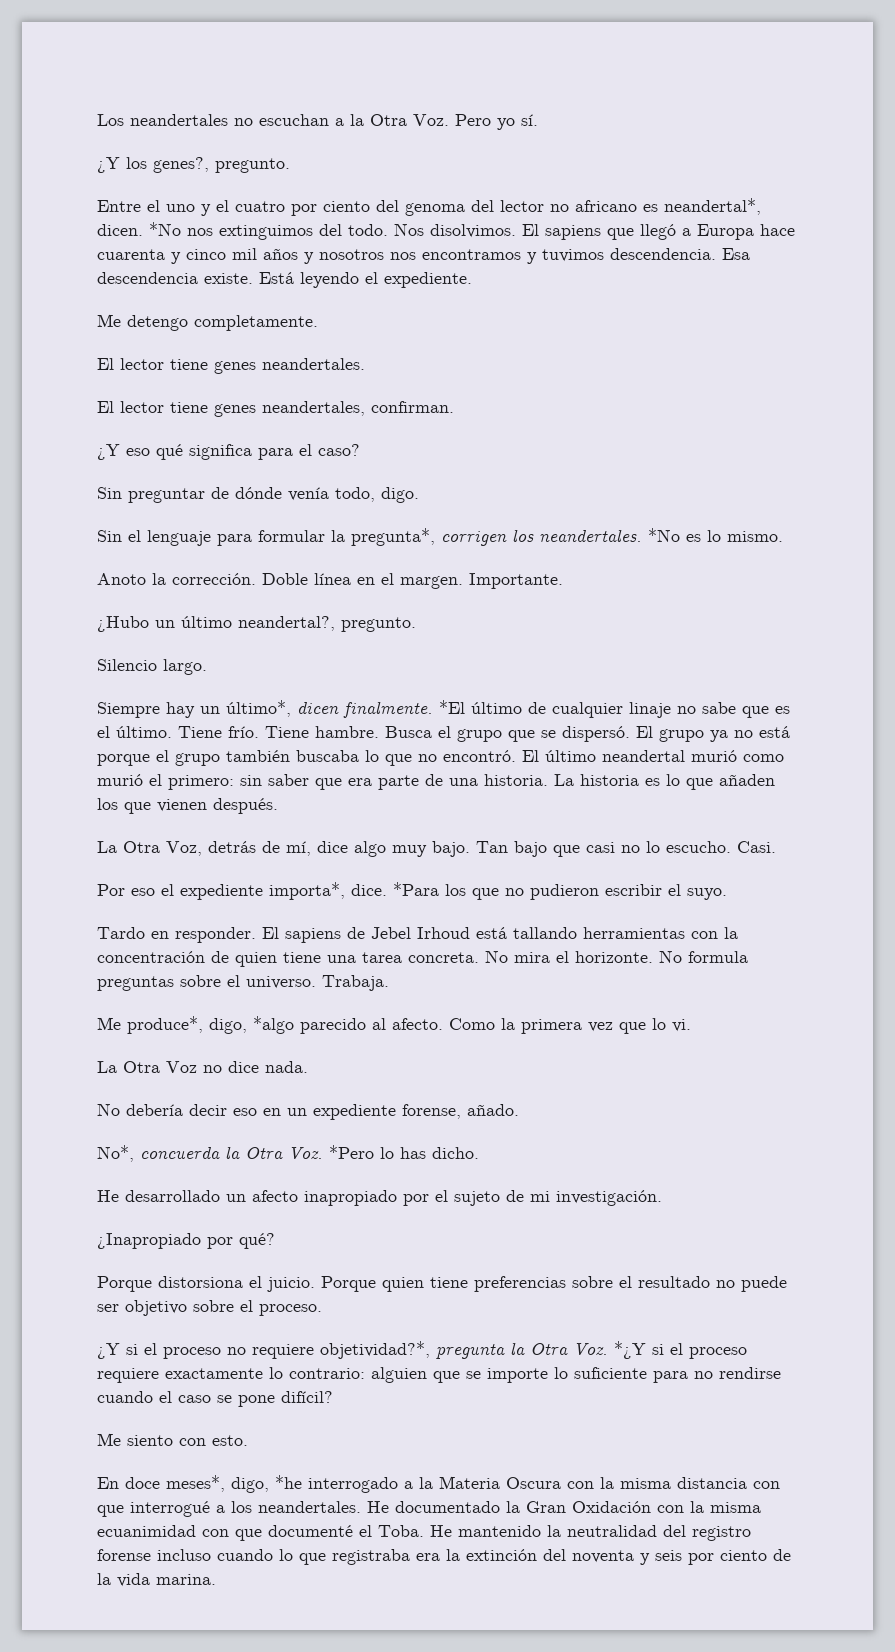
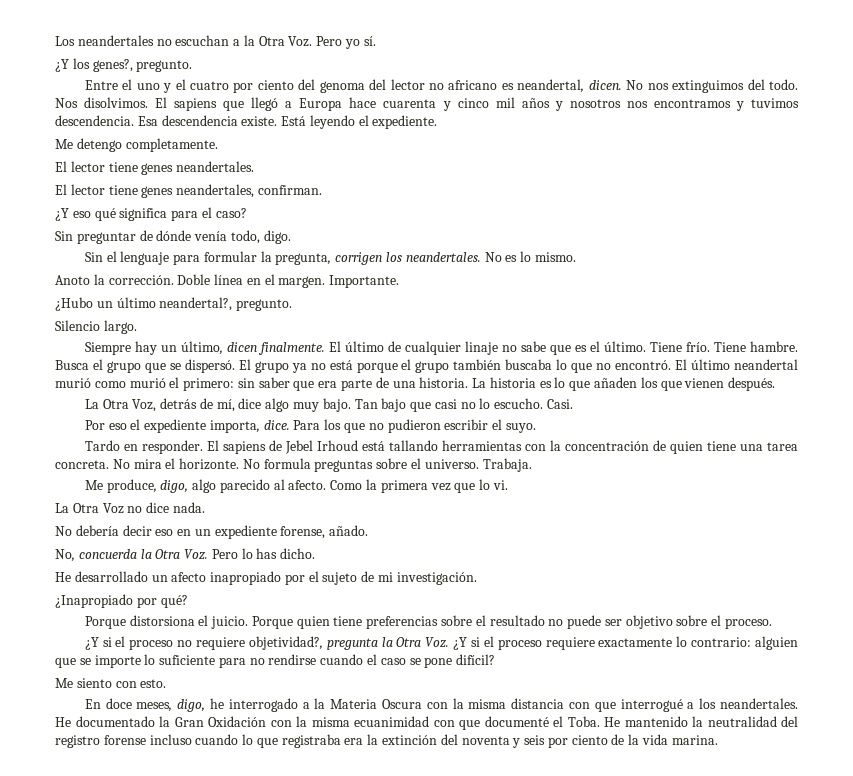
- Entre el uno y el cuatro por ciento del genoma del lector no africano es neandertal*, dicen. *No nos extinguimos del todo.
+ Entre el uno y el cuatro por ciento del genoma del lector no africano es neandertal, dicen. No nos extinguimos del todo.
- Sin el lenguaje para formular la pregunta*, corrigen los neandertales.
+ Sin el lenguaje para formular la pregunta, corrigen los neandertales.
- *No es lo mismo.
+ No es lo mismo.
- Siempre hay un último*, dicen finalmente.
+ Siempre hay un último, dicen finalmente.
- *El último de cualquier linaje no sabe que es el último.
+ El último de cualquier linaje no sabe que es el último.
- Por eso el expediente importa*, dice. *Para los que no pudieron escribir el suyo.
+ Por eso el expediente importa, dice. Para los que no pudieron escribir el suyo.
- Me produce*, digo, *algo parecido al afecto.
+ Me produce, digo, algo parecido al afecto.
- No*, concuerda la Otra Voz. *Pero lo has dicho.
+ No, concuerda la Otra Voz. Pero lo has dicho.
- ¿Y si el proceso no requiere objetividad?*, pregunta la Otra Voz. *¿Y si el proceso requiere exactamente lo contrario: alguien que se importe lo suficiente para no rendirse cuando el caso se pone difícil?
+ ¿Y si el proceso no requiere objetividad?, pregunta la Otra Voz. ¿Y si el proceso requiere exactamente lo contrario: alguien que se importe lo suficiente para no rendirse cuando el caso se pone difícil?
- En doce meses*, digo, *he interrogado a la Materia Oscura con la misma distancia con que interrogué a los neandertales.
+ En doce meses, digo, he interrogado a la Materia Oscura con la misma distancia con que interrogué a los neandertales.

